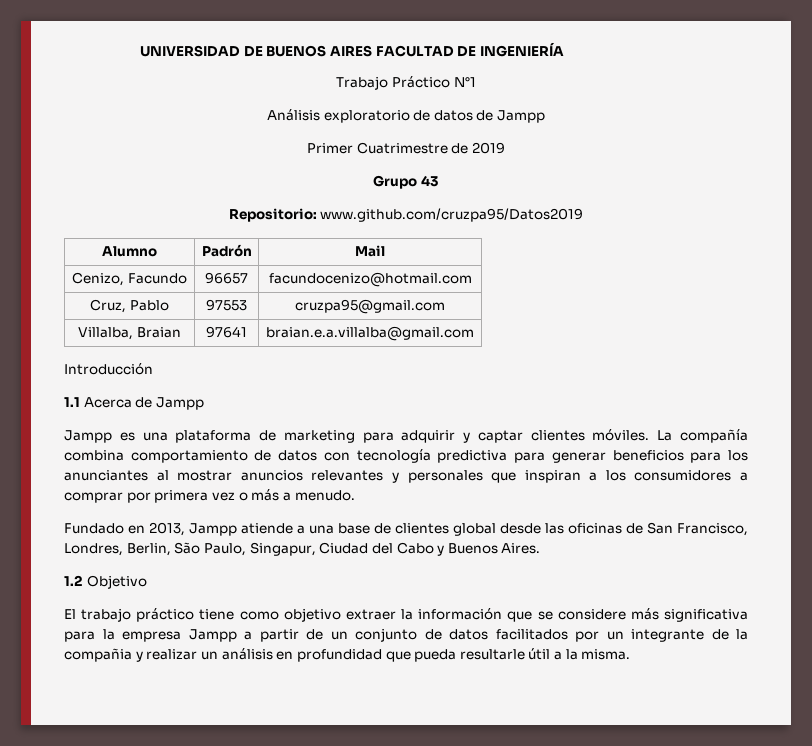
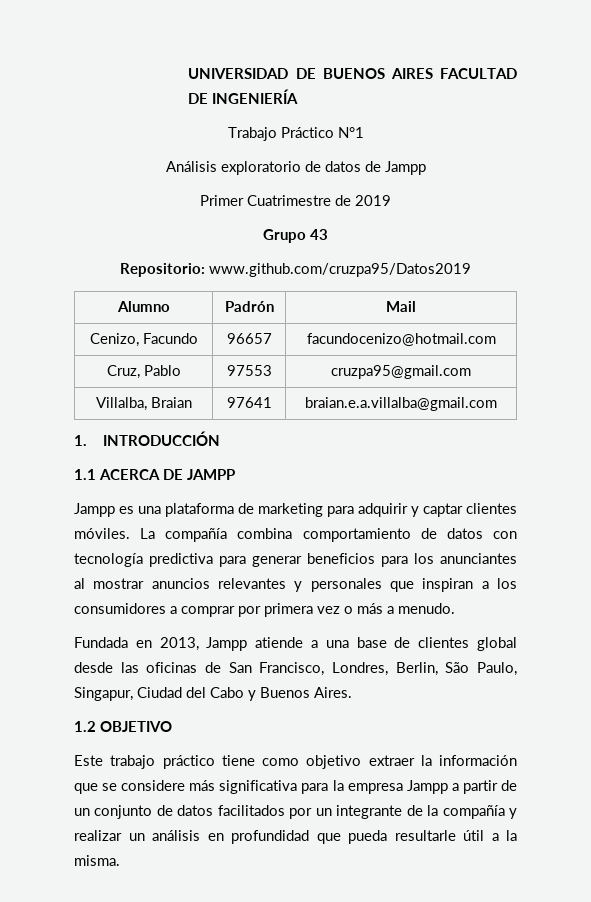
- Introducción
+ 1. INTRODUCCIÓN
- 1.1 Acerca de Jampp
+ 1.1 ACERCA DE JAMPP
- Fundado en 2013, Jampp atiende a una base de clientes global desde las oficinas de San Francisco, Londres, Berlin, São Paulo, Singapur, Ciudad del Cabo y Buenos Aires.
+ Fundada en 2013, Jampp atiende a una base de clientes global desde las oficinas de San Francisco, Londres, Berlin, São Paulo, Singapur, Ciudad del Cabo y Buenos Aires.
- 1.2 Objetivo
- El trabajo práctico tiene como objetivo extraer la información que se considere más significativa para la empresa Jampp a partir de un conjunto de datos facilitados por un integrante de la compañia y realizar un análisis en profundidad que pueda resultarle útil a la misma.
+ 1.2 OBJETIVO
+ Este trabajo práctico tiene como objetivo extraer la información que se considere más significativa para la empresa Jampp a partir de un conjunto de datos facilitados por un integrante de la compañía y realizar un análisis en profundidad que pueda resultarle útil a la misma.

